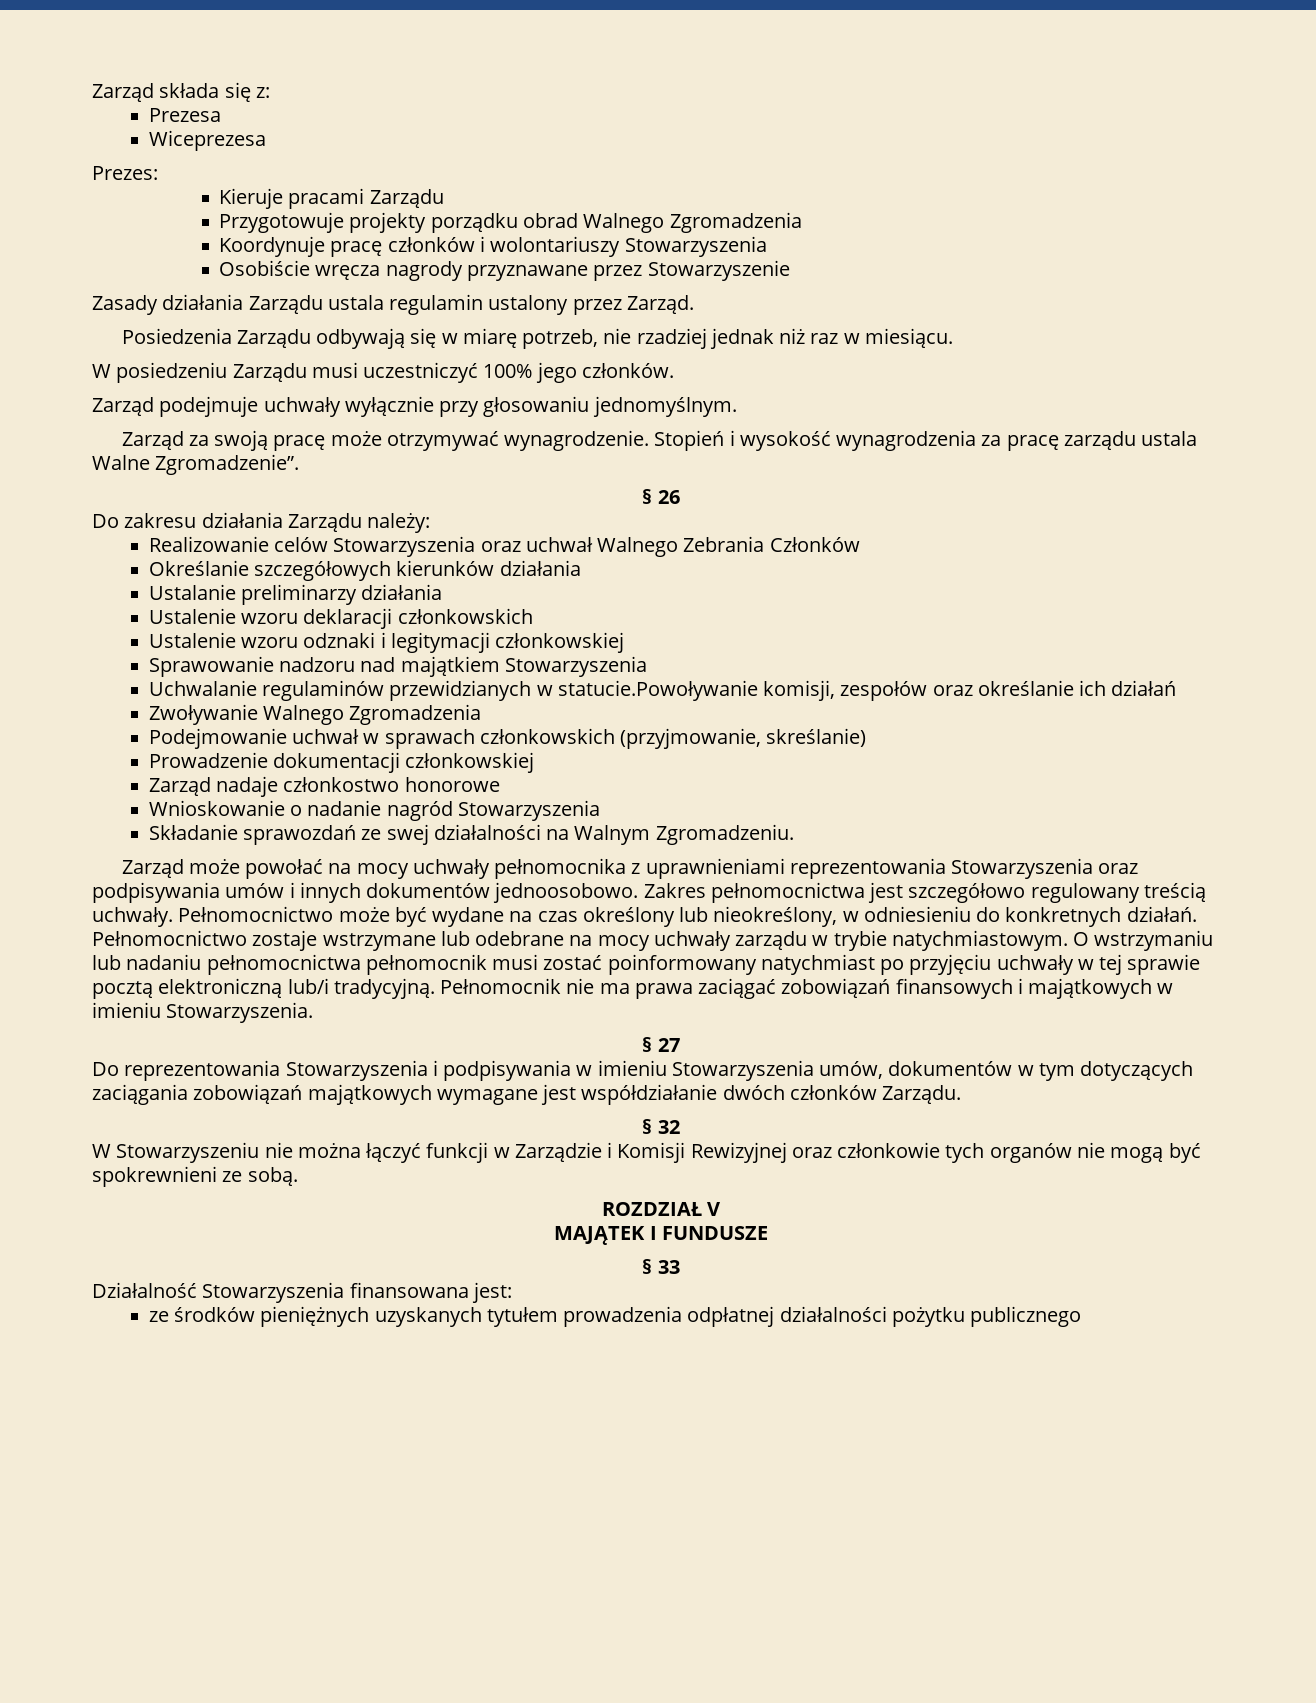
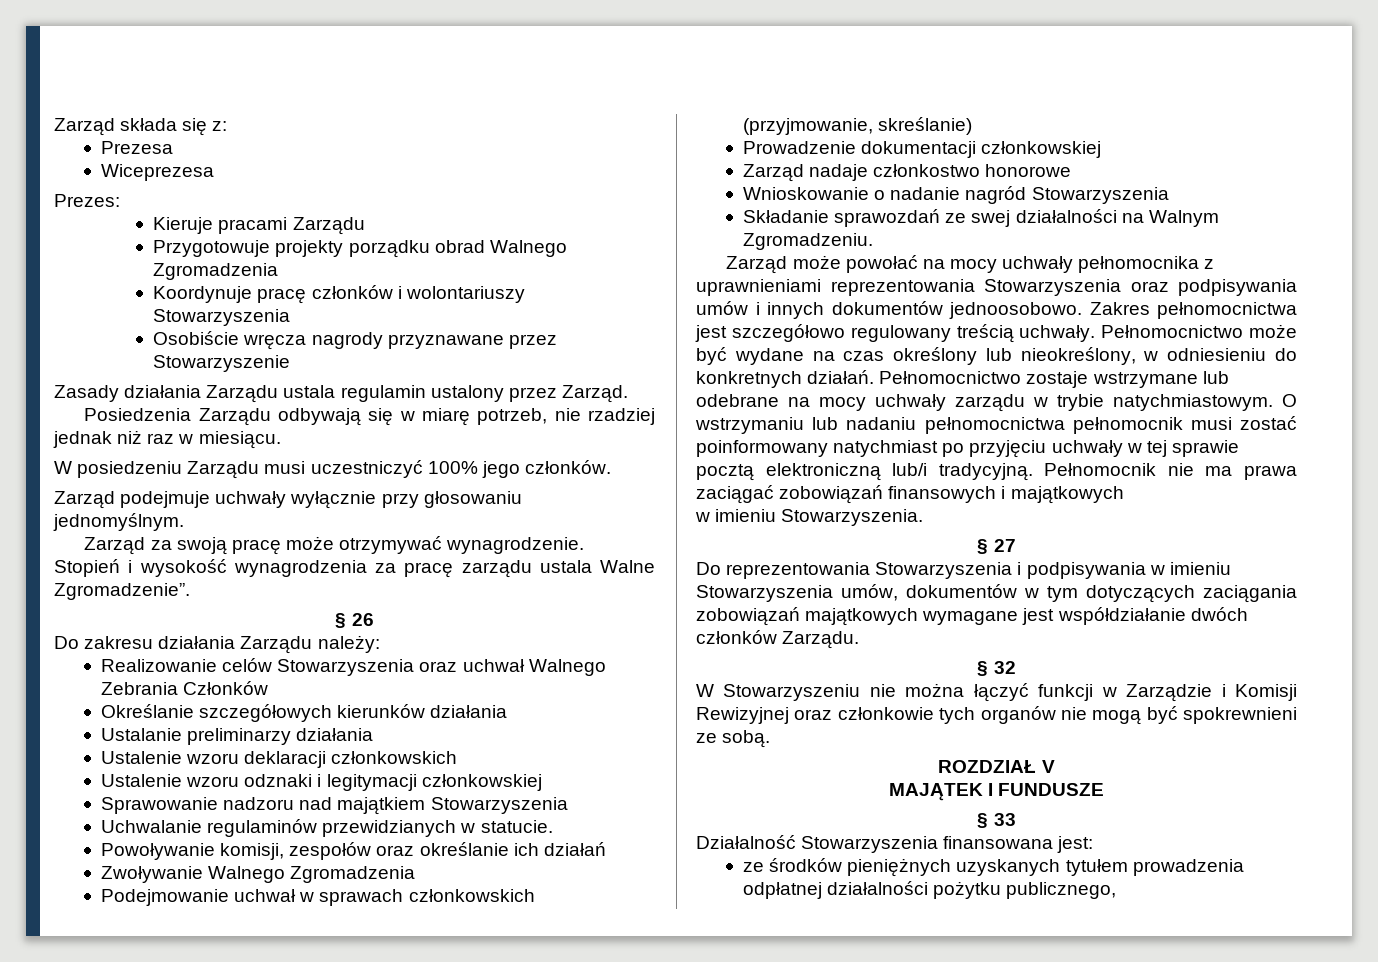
- Uchwalanie regulaminów przewidzianych w statucie.Powoływanie komisji, zespołów oraz określanie ich działań
+ Uchwalanie regulaminów przewidzianych w statucie.
+ Powoływanie komisji, zespołów oraz określanie ich działań
- Pełnomocnik nie ma prawa zaciągać zobowiązań finansowych i majątkowych w imieniu Stowarzyszenia.
+ Pełnomocnik nie ma prawa zaciągać zobowiązań finansowych i majątkowych
+ w imieniu Stowarzyszenia.
- ze środków pieniężnych uzyskanych tytułem prowadzenia odpłatnej działalności pożytku publicznego
+ ze środków pieniężnych uzyskanych tytułem prowadzenia odpłatnej działalności pożytku publicznego,

